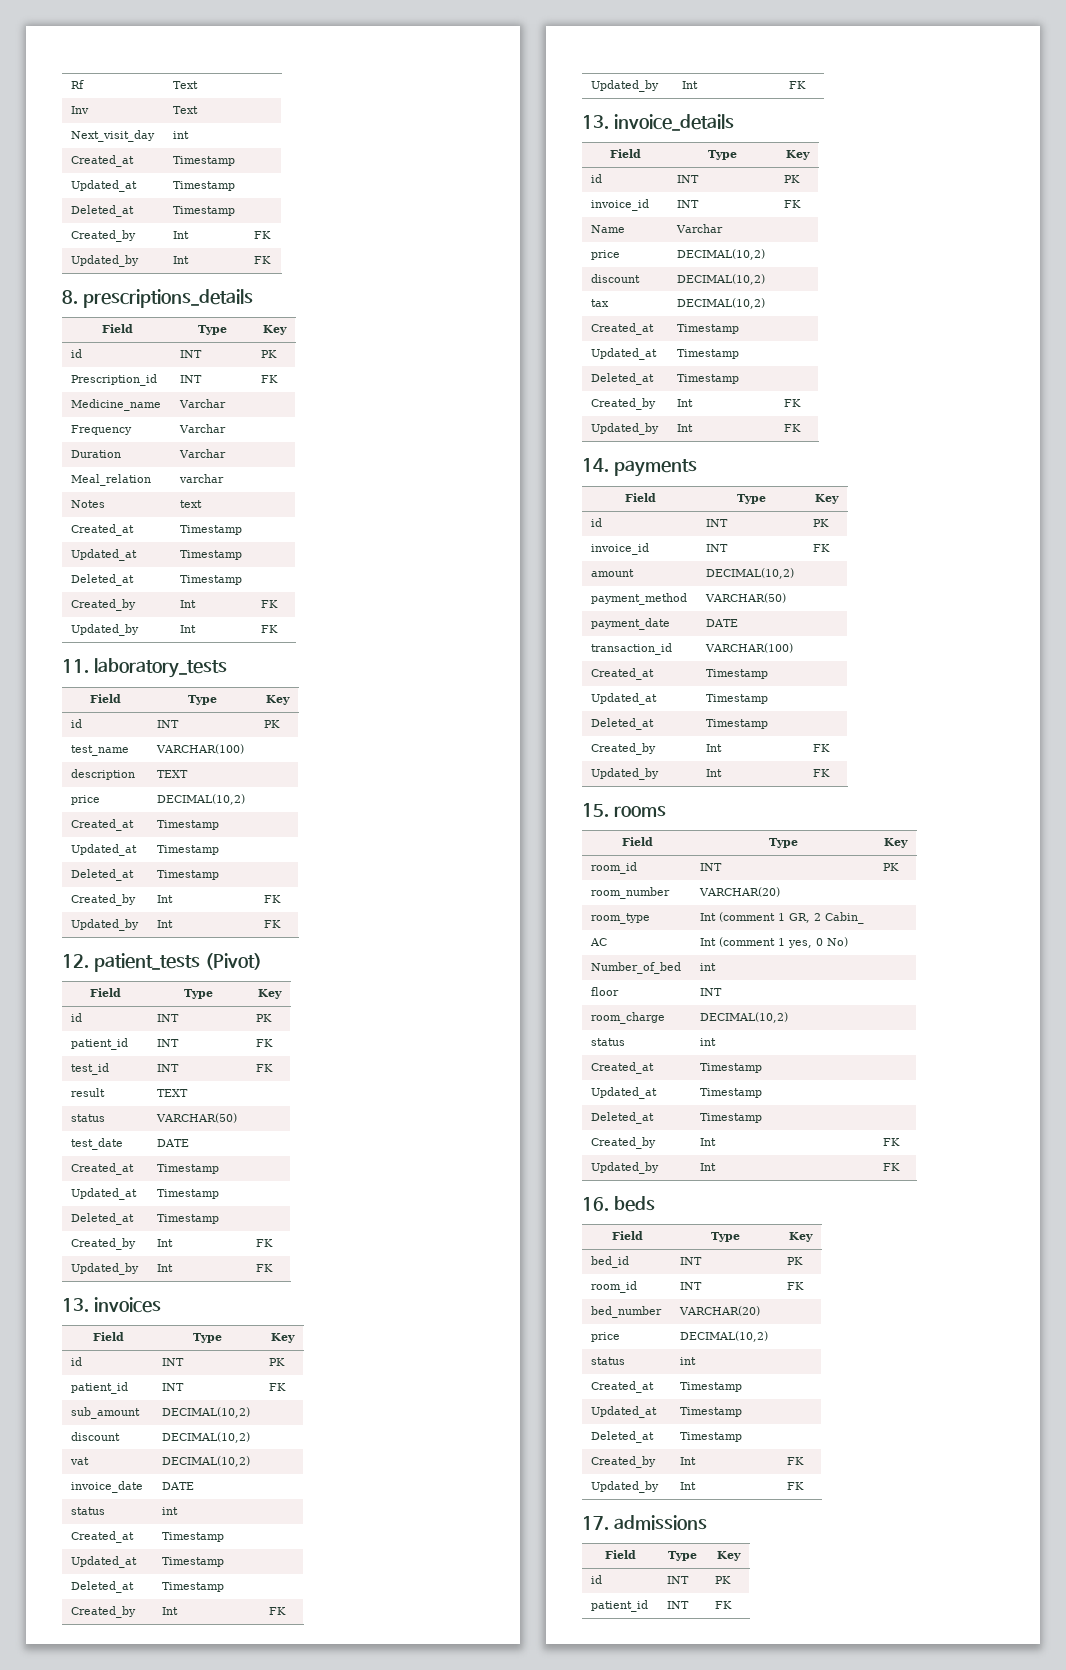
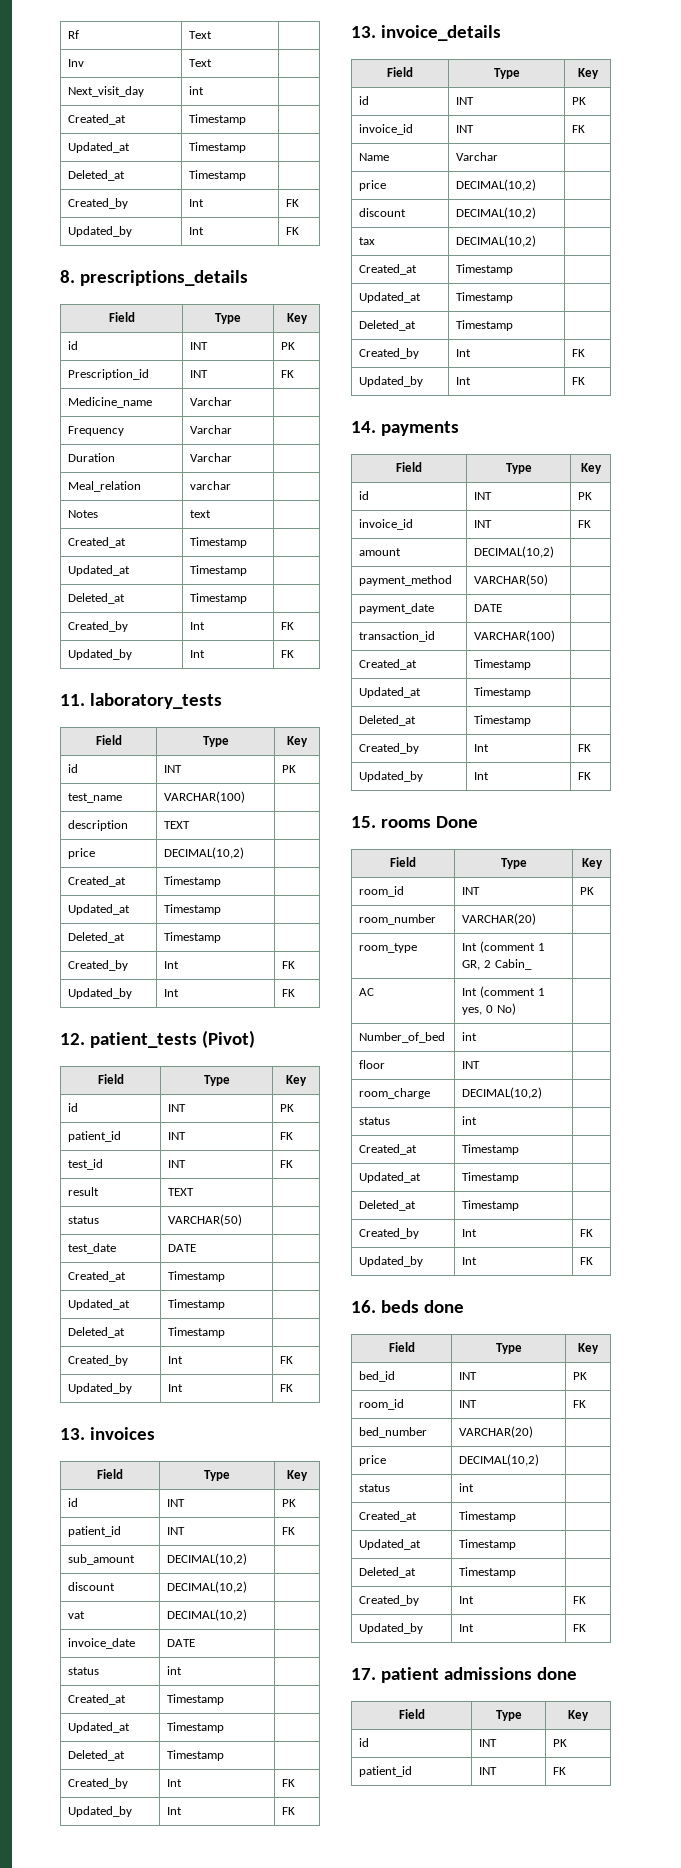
- 15. rooms
+ 15. rooms Done
- 16. beds
+ 16. beds done
- 17. admissions
+ 17. patient admissions done

